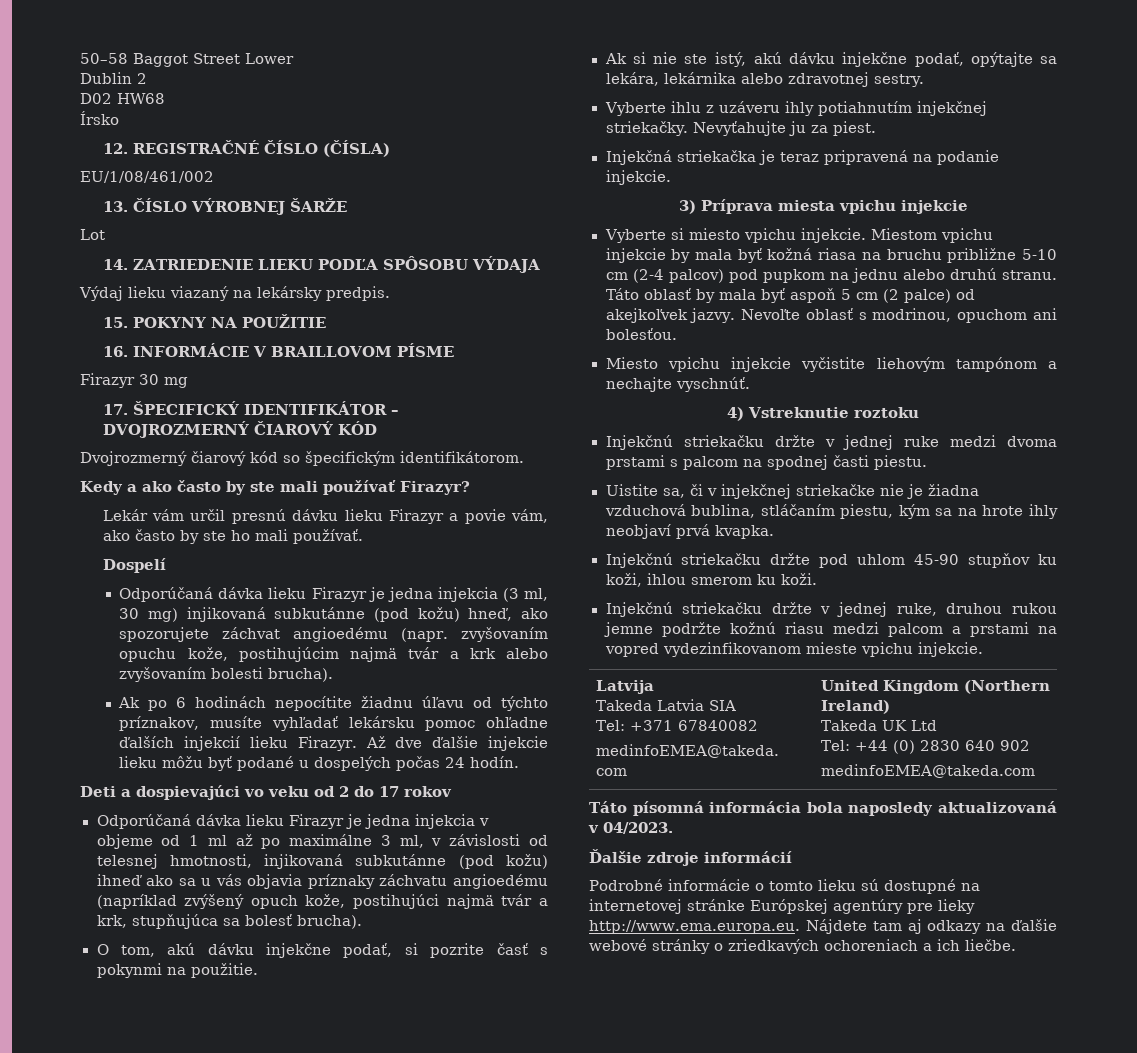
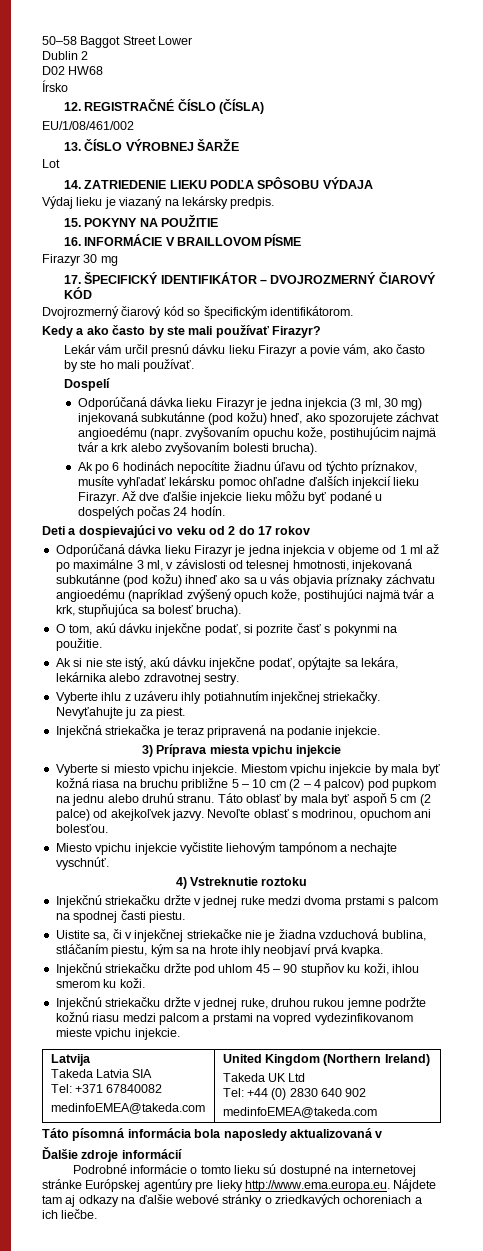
- Výdaj lieku viazaný na lekársky predpis.
+ Výdaj lieku je viazaný na lekársky predpis.
- Odporúčaná dávka lieku Firazyr je jedna injekcia (3 ml, 30 mg) injikovaná subkutánne (pod kožu) hneď, ako spozorujete záchvat angioedému (napr. zvyšovaním opuchu kože, postihujúcim najmä tvár a krk alebo zvyšovaním bolesti brucha).
+ Odporúčaná dávka lieku Firazyr je jedna injekcia (3 ml, 30 mg) injekovaná subkutánne (pod kožu) hneď, ako spozorujete záchvat angioedému (napr. zvyšovaním opuchu kože, postihujúcim najmä tvár a krk alebo zvyšovaním bolesti brucha).
- Odporúčaná dávka lieku Firazyr je jedna injekcia v objeme od 1 ml až po maximálne 3 ml, v závislosti od telesnej hmotnosti, injikovaná subkutánne (pod kožu) ihneď ako sa u vás objavia príznaky záchvatu angioedému (napríklad zvýšený opuch kože, postihujúci najmä tvár a krk, stupňujúca sa bolesť brucha).
+ Odporúčaná dávka lieku Firazyr je jedna injekcia v objeme od 1 ml až po maximálne 3 ml, v závislosti od telesnej hmotnosti, injekovaná subkutánne (pod kožu) ihneď ako sa u vás objavia príznaky záchvatu angioedému (napríklad zvýšený opuch kože, postihujúci najmä tvár a krk, stupňujúca sa bolesť brucha).
- Miestom vpichu injekcie by mala byť kožná riasa na bruchu približne 5-10 cm (2-4 palcov) pod pupkom na jednu alebo druhú stranu.
+ Miestom vpichu injekcie by mala byť kožná riasa na bruchu približne 5 – 10 cm (2 – 4 palcov) pod pupkom na jednu alebo druhú stranu.
- Injekčnú striekačku držte pod uhlom 45-90 stupňov ku koži, ihlou smerom ku koži.
+ Injekčnú striekačku držte pod uhlom 45 – 90 stupňov ku koži, ihlou smerom ku koži.
- Táto písomná informácia bola naposledy aktualizovaná v 04/2023.
+ Táto písomná informácia bola naposledy aktualizovaná v

